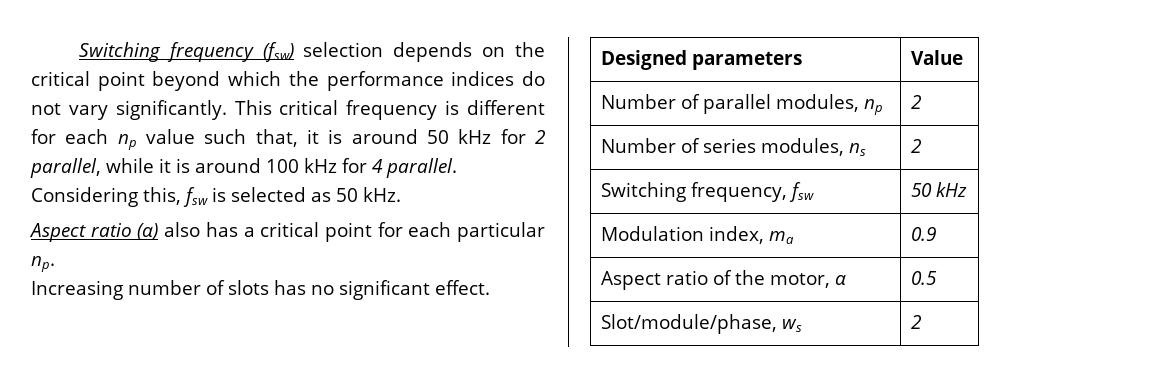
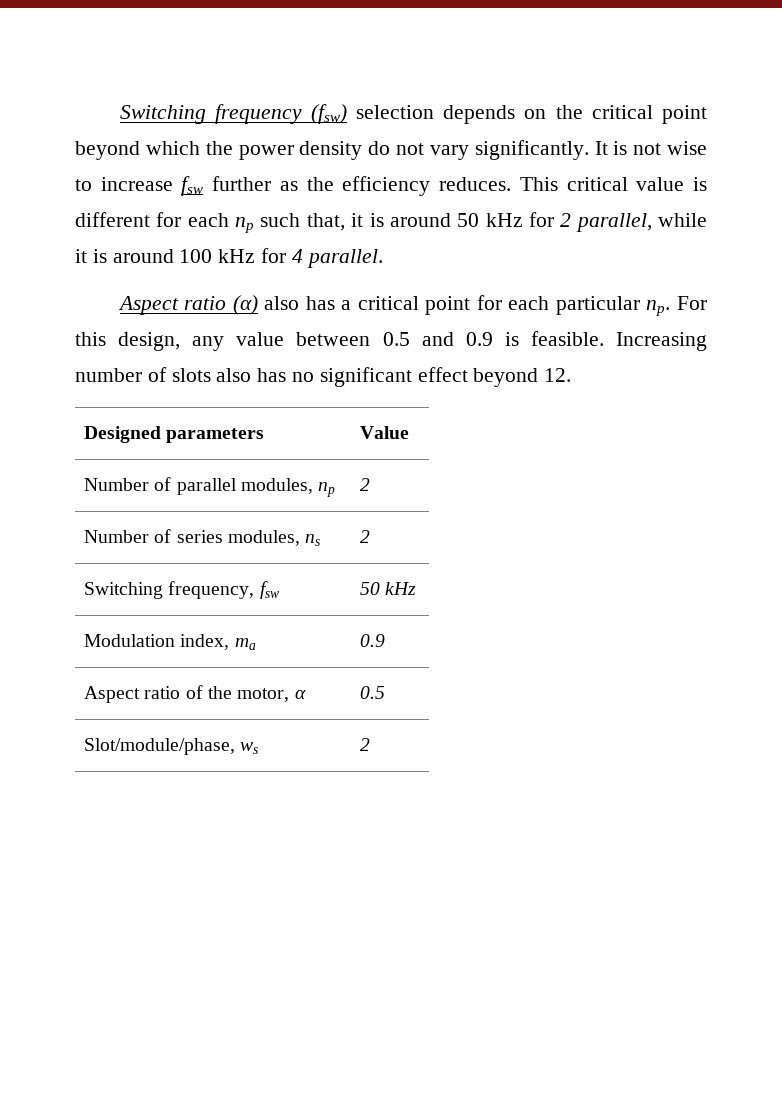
- Switching frequency (fsw) selection depends on the critical point beyond which the performance indices do not vary significantly.
+ Switching frequency (fsw) selection depends on the critical point beyond which the power density do not vary significantly.
+ It is not wise to increase fsw further as the efficiency reduces.
- This critical frequency is different for each np value such that, it is around 50 kHz for 2 parallel, while it is around 100 kHz for 4 parallel. Considering this, fsw is selected as 50 kHz.
+ This critical value is different for each np such that, it is around 50 kHz for 2 parallel, while it is around 100 kHz for 4 parallel.
- Aspect ratio (α) also has a critical point for each particular np.
- Increasing number of slots has no significant effect.
+ Aspect ratio (α) also has a critical point for each particular np. For this design, any value between 0.5 and 0.9 is feasible. Increasing number of slots also has no significant effect beyond 12.

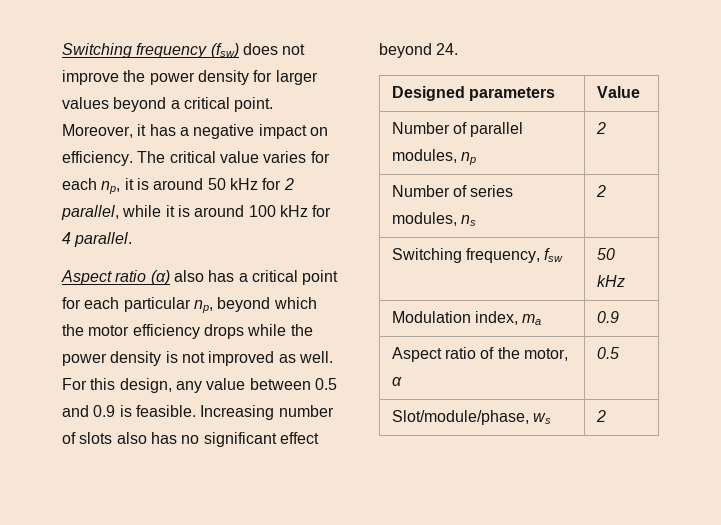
- Switching frequency (fsw) selection depends on the critical point beyond which the power density do not vary significantly. It is not wise to increase fsw further as the efficiency reduces. This critical value is different for each np such that, it is around 50 kHz for 2 parallel, while it is around 100 kHz for 4 parallel.
+ Switching frequency (fsw) does not improve the power density for larger values beyond a critical point. Moreover, it has a negative impact on efficiency. The critical value varies for each np, it is around 50 kHz for 2 parallel, while it is around 100 kHz for 4 parallel.
- Aspect ratio (α) also has a critical point for each particular np. For this design, any value between 0.5 and 0.9 is feasible.
+ Aspect ratio (α) also has a critical point for each particular np, beyond which the motor efficiency drops while the power density is not improved as well. For this design, any value between 0.5 and 0.9 is feasible.
- Increasing number of slots also has no significant effect beyond 12.
+ Increasing number of slots also has no significant effect beyond 24.

